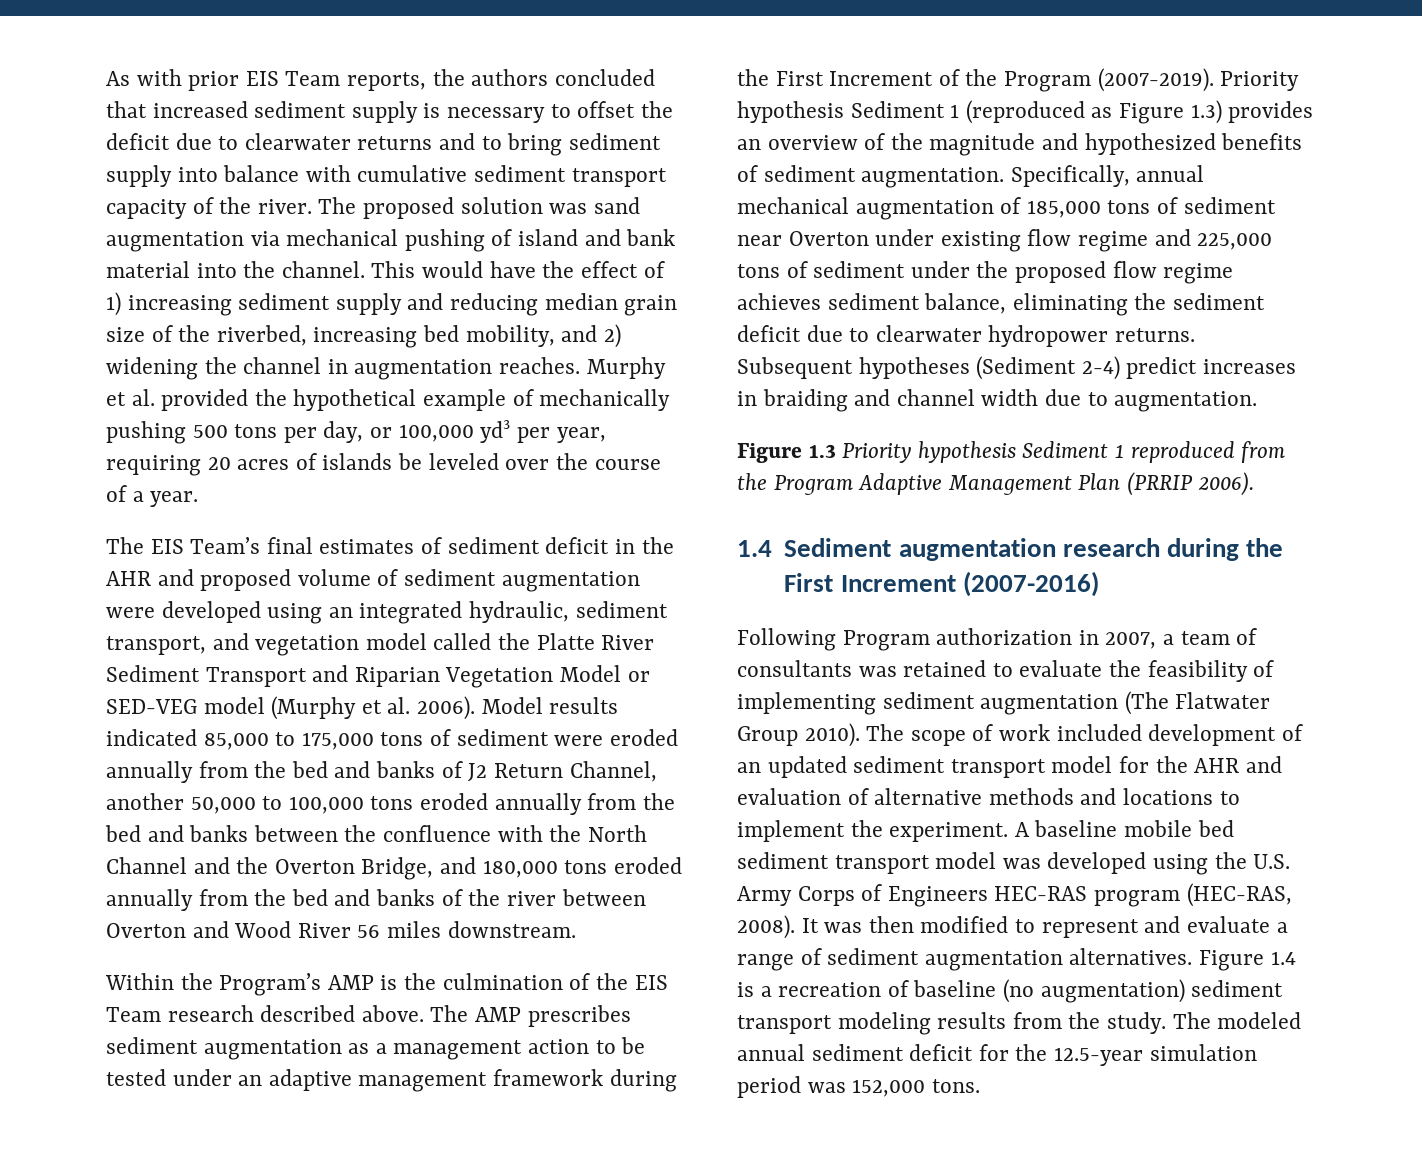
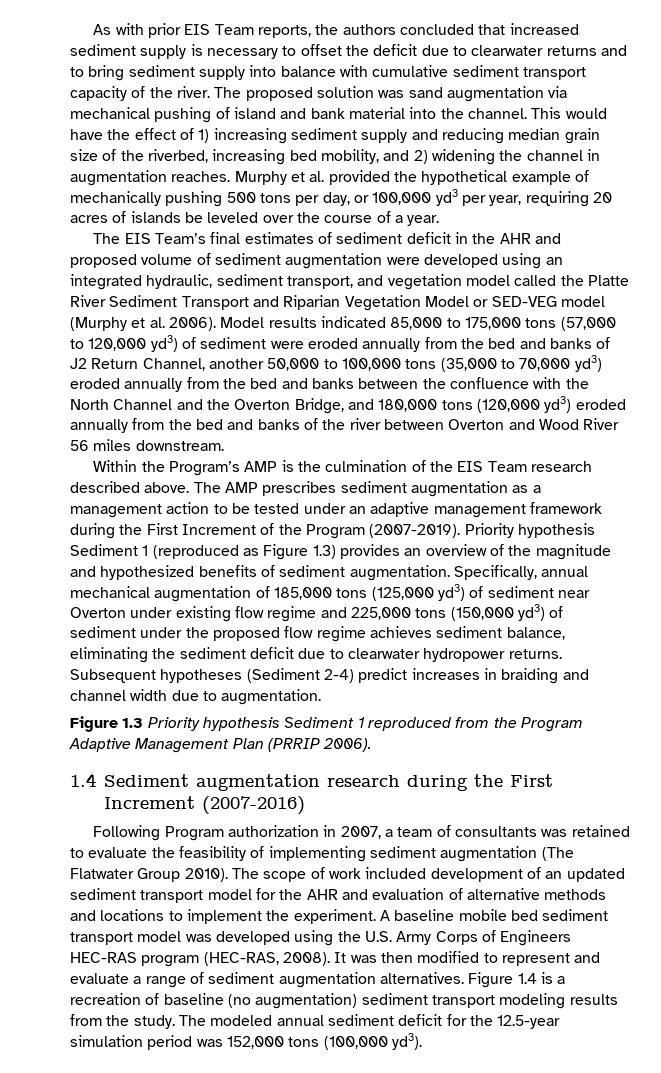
- Model results indicated 85,000 to 175,000 tons of sediment were eroded annually from the bed and banks of J2 Return Channel, another 50,000 to 100,000 tons eroded annually from the bed and banks between the confluence with the North Channel and the Overton Bridge, and 180,000 tons eroded annually from the bed and banks of the river between Overton and Wood River 56 miles downstream.
+ Model results indicated 85,000 to 175,000 tons (57,000 to 120,000 yd3) of sediment were eroded annually from the bed and banks of J2 Return Channel, another 50,000 to 100,000 tons (35,000 to 70,000 yd3) eroded annually from the bed and banks between the confluence with the North Channel and the Overton Bridge, and 180,000 tons (120,000 yd3) eroded annually from the bed and banks of the river between Overton and Wood River 56 miles downstream.
- Specifically, annual mechanical augmentation of 185,000 tons of sediment near Overton under existing flow regime and 225,000 tons of sediment under the proposed flow regime achieves sediment balance, eliminating the sediment deficit due to clearwater hydropower returns.
+ Specifically, annual mechanical augmentation of 185,000 tons (125,000 yd3) of sediment near Overton under existing flow regime and 225,000 tons (150,000 yd3) of sediment under the proposed flow regime achieves sediment balance, eliminating the sediment deficit due to clearwater hydropower returns.
- The modeled annual sediment deficit for the 12.5-year simulation period was 152,000 tons.
+ The modeled annual sediment deficit for the 12.5-year simulation period was 152,000 tons (100,000 yd3).

